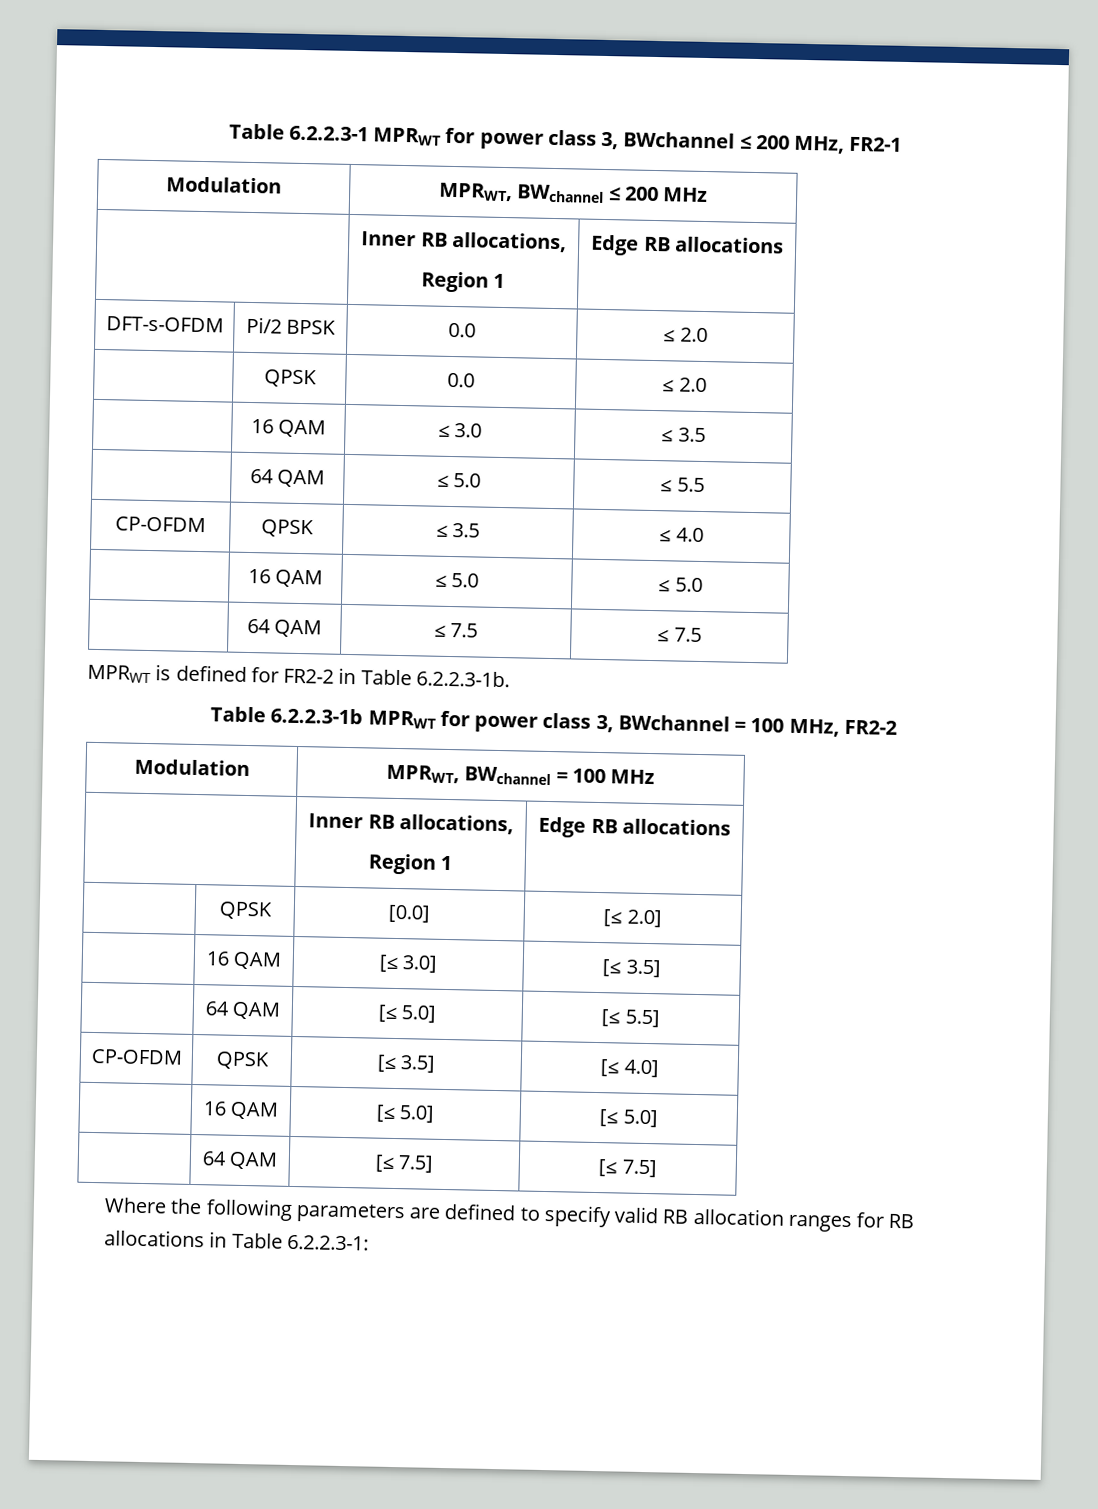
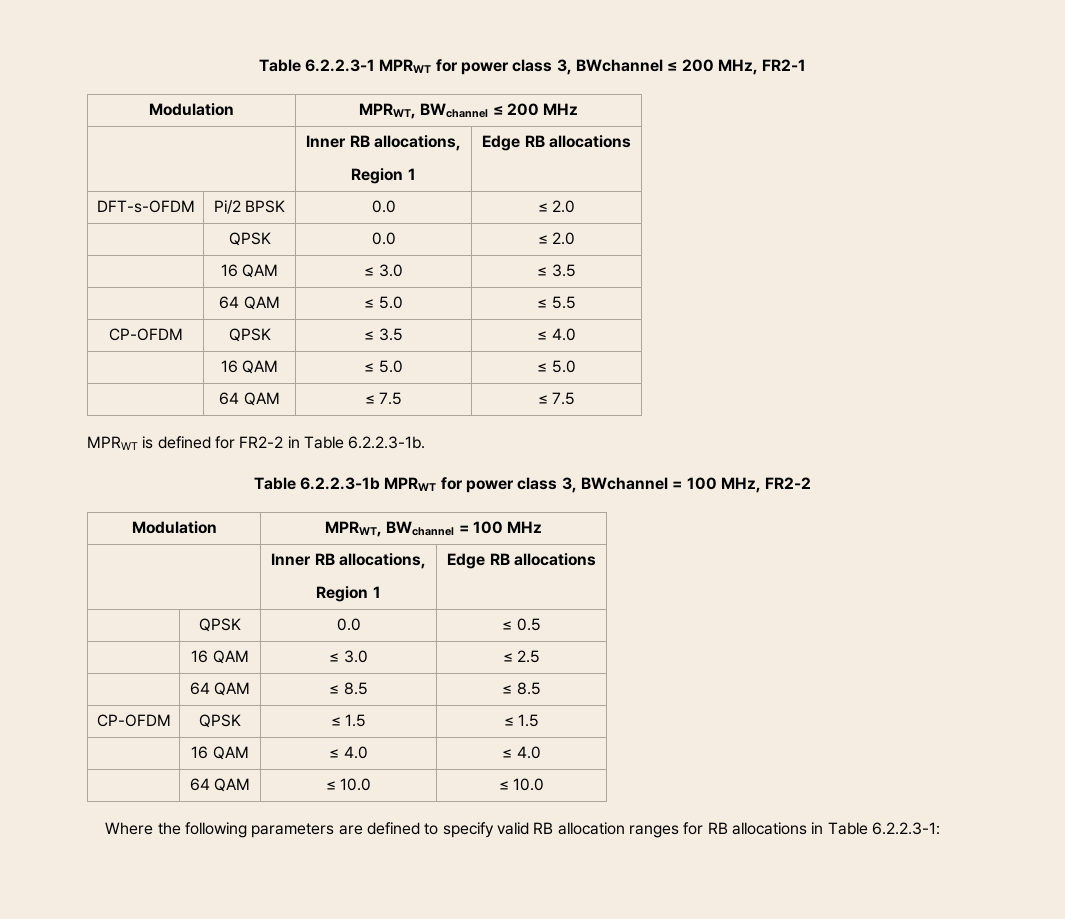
- | QPSK | [0.0] | [≤ 2.0]
- | 16 QAM | [≤ 3.0] | [≤ 3.5]
- | 64 QAM | [≤ 5.0] | [≤ 5.5]
- CP-OFDM | QPSK | [≤ 3.5] | [≤ 4.0]
- | 16 QAM | [≤ 5.0] | [≤ 5.0]
- | 64 QAM | [≤ 7.5] | [≤ 7.5]
+ | QPSK | 0.0 | ≤ 0.5
+ | 16 QAM | ≤ 3.0 | ≤ 2.5
+ | 64 QAM | ≤ 8.5 | ≤ 8.5
+ CP-OFDM | QPSK | ≤ 1.5 | ≤ 1.5
+ | 16 QAM | ≤ 4.0 | ≤ 4.0
+ | 64 QAM | ≤ 10.0 | ≤ 10.0

